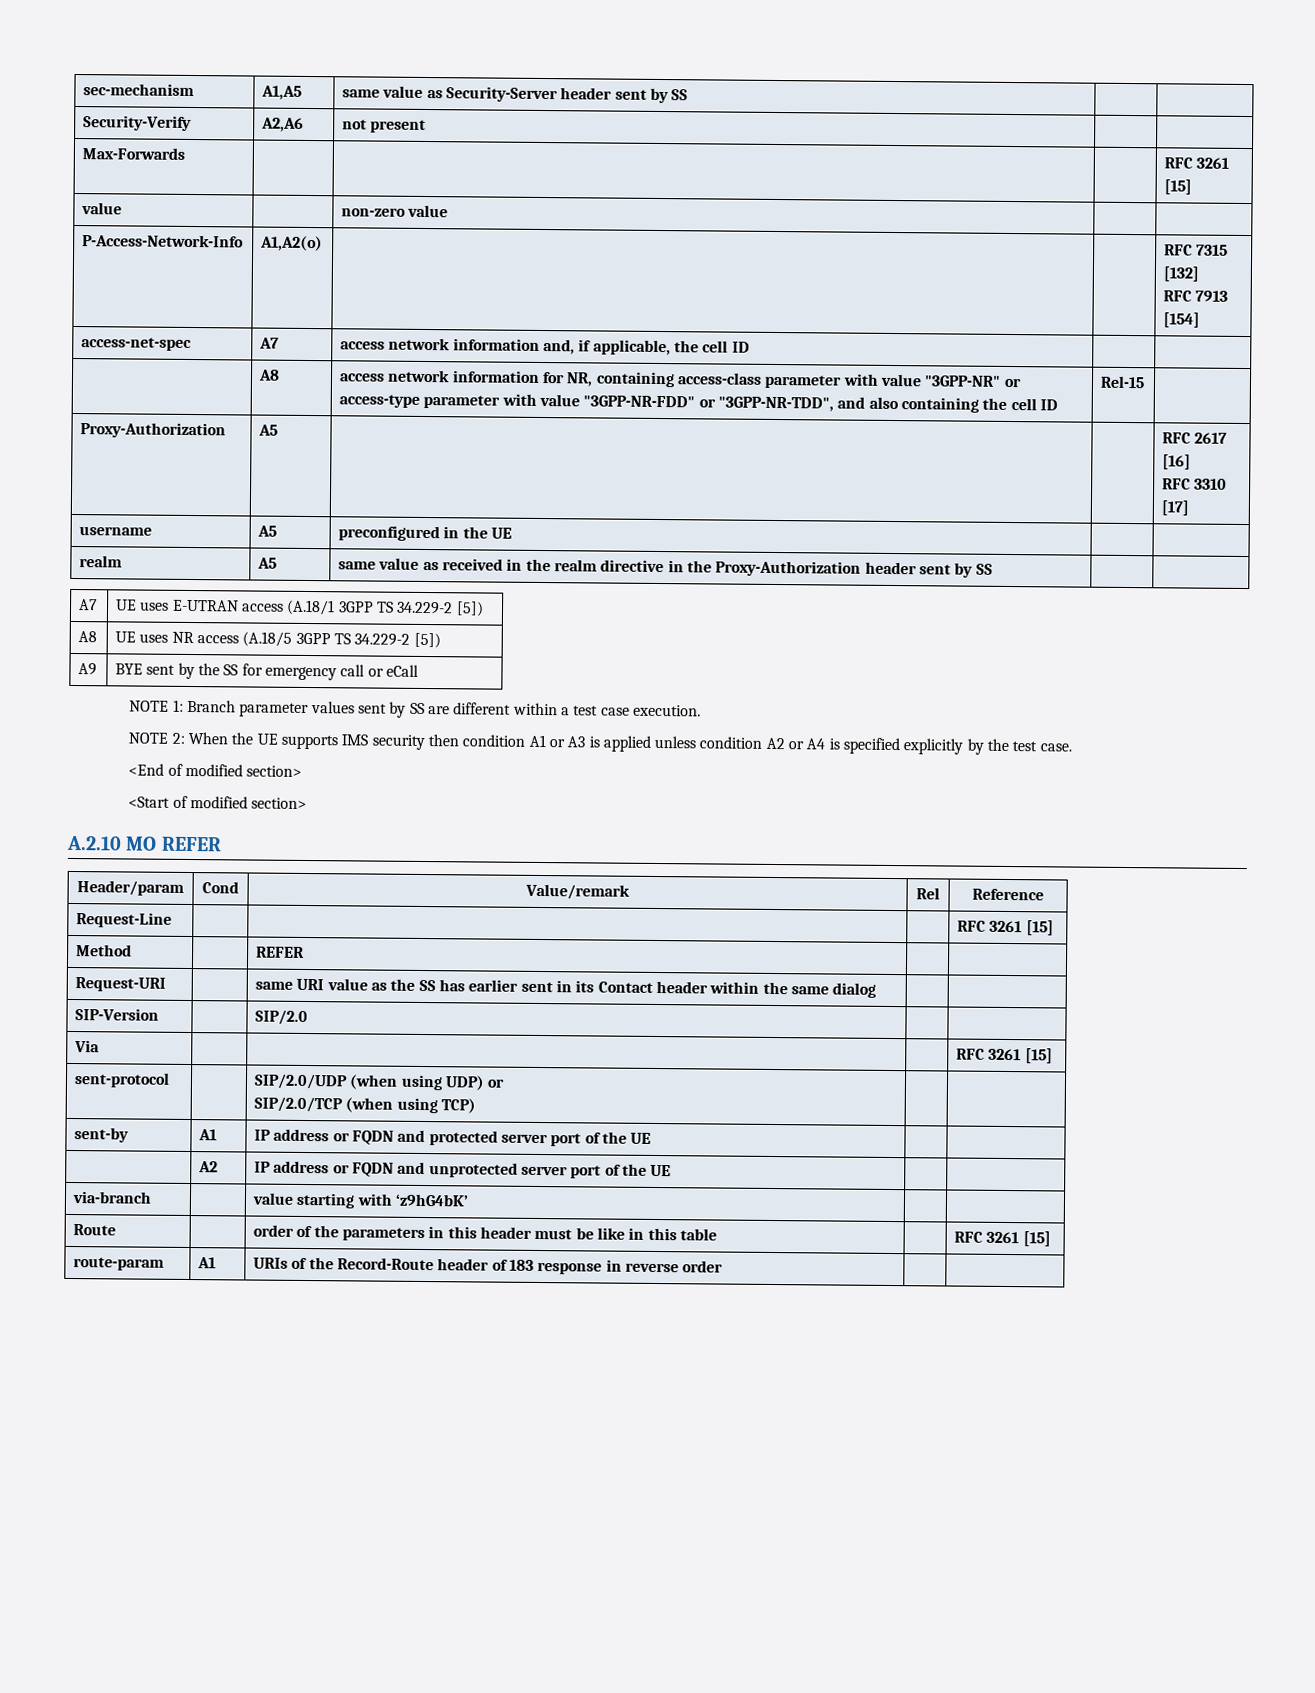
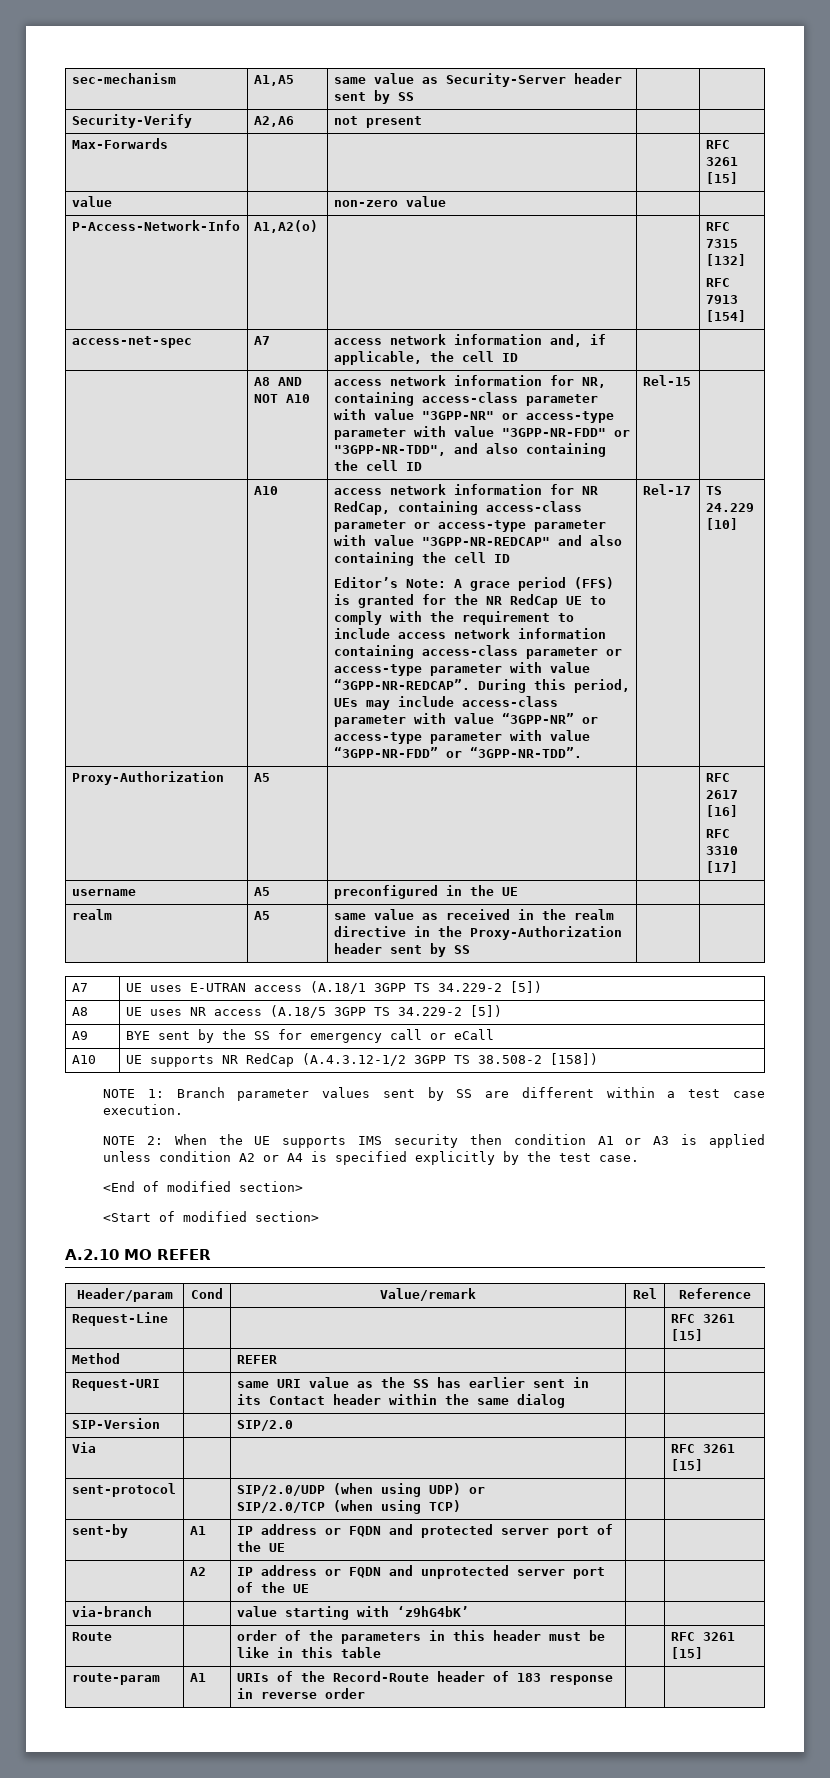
- | A8 | access network information for NR, containing access-class parameter with value "3GPP-NR" or access-type parameter with value "3GPP-NR-FDD" or "3GPP-NR-TDD", and also containing the cell ID | Rel-15 |
+ | A8 AND NOT A10 | access network information for NR, containing access-class parameter with value "3GPP-NR" or access-type parameter with value "3GPP-NR-FDD" or "3GPP-NR-TDD", and also containing the cell ID | Rel-15 |
+ A10 | access network information for NR RedCap, containing access-class parameter or access-type parameter with value "3GPP-NR-REDCAP" and also containing the cell ID
+ Editor’s Note: A grace period (FFS) is granted for the NR RedCap UE to comply with the requirement to include access network information containing access-class parameter or access-type parameter with value “3GPP-NR-REDCAP”. During this period, UEs may include access-class parameter with value “3GPP-NR” or access-type parameter with value “3GPP-NR-FDD” or “3GPP-NR-TDD”. | Rel-17 | TS 24.229 [10]
+ A10 | UE supports NR RedCap (A.4.3.12-1/2 3GPP TS 38.508-2 [158])

